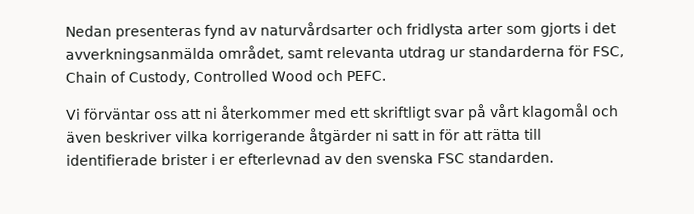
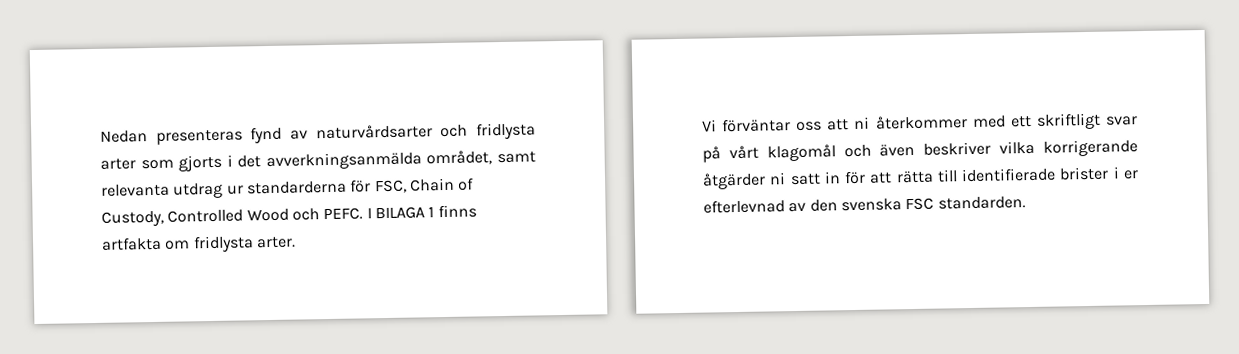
+ I BILAGA 1 finns artfakta om fridlysta arter.

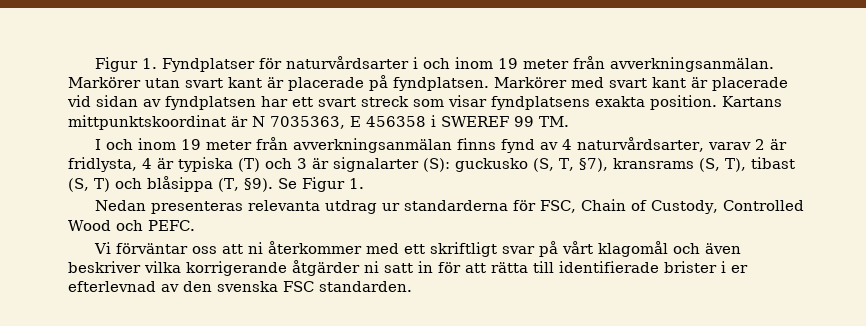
- Nedan presenteras fynd av naturvårdsarter och fridlysta arter som gjorts i det avverkningsanmälda området, samt relevanta utdrag ur standarderna för FSC, Chain of Custody, Controlled Wood och PEFC. I BILAGA 1 finns artfakta om fridlysta arter.
+ Figur 1. Fyndplatser för naturvårdsarter i och inom 19 meter från avverkningsanmälan. Markörer utan svart kant är placerade på fyndplatsen. Markörer med svart kant är placerade vid sidan av fyndplatsen har ett svart streck som visar fyndplatsens exakta position. Kartans mittpunktskoordinat är N 7035363, E 456358 i SWEREF 99 TM.
+ I och inom 19 meter från avverkningsanmälan finns fynd av 4 naturvårdsarter, varav 2 är fridlysta, 4 är typiska (T) och 3 är signalarter (S): guckusko (S, T, §7), kransrams (S, T), tibast (S, T) och blåsippa (T, §9). Se Figur 1.
+ Nedan presenteras relevanta utdrag ur standarderna för FSC, Chain of Custody, Controlled Wood och PEFC.

